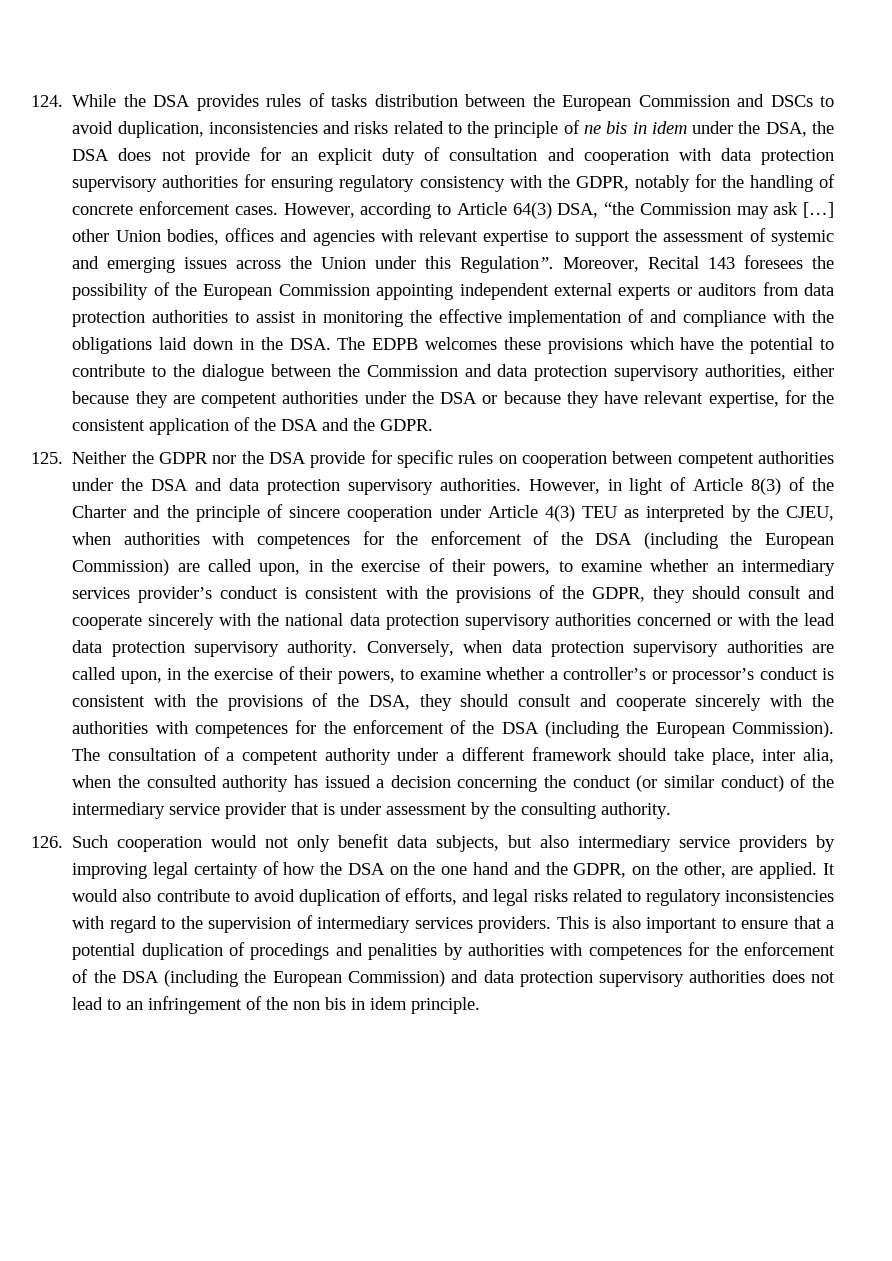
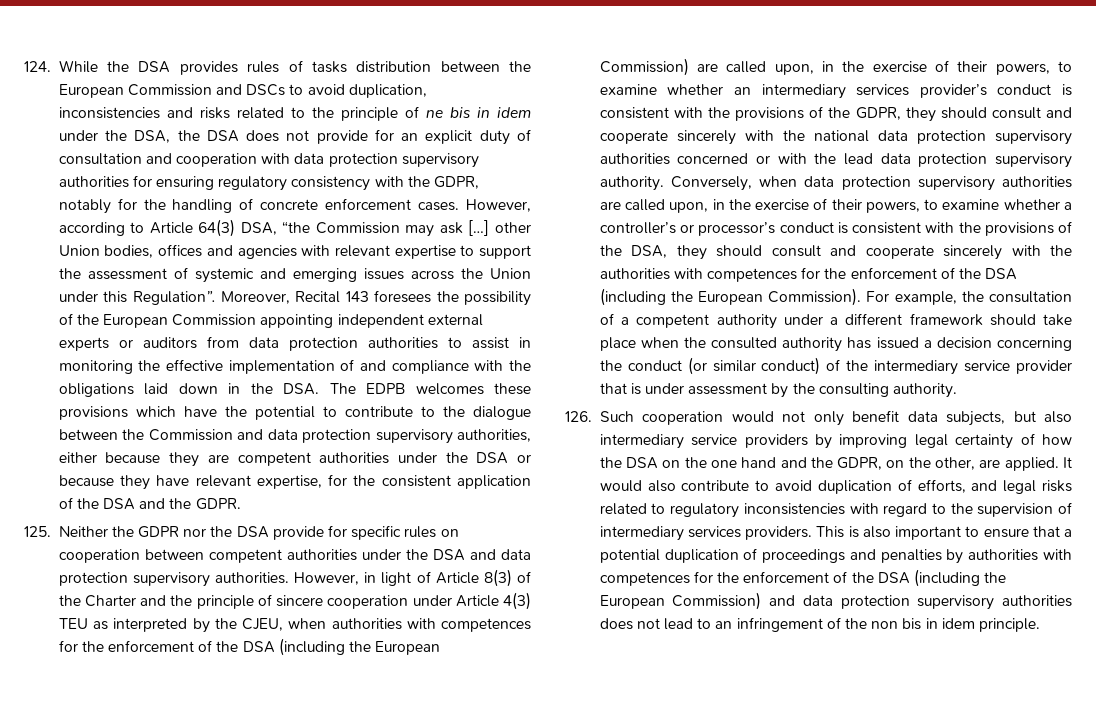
- The consultation of a competent authority under a different framework should take place, inter alia, when the consulted authority has issued a decision concerning the conduct (or similar conduct) of the intermediary service provider that is under assessment by the consulting authority.
+ For example, the consultation of a competent authority under a different framework should take place when the consulted authority has issued a decision concerning the conduct (or similar conduct) of the intermediary service provider that is under assessment by the consulting authority.
- This is also important to ensure that a potential duplication of procedings and penalities by authorities with competences for the enforcement of the DSA (including the European Commission) and data protection supervisory authorities does not lead to an infringement of the non bis in idem principle.
+ This is also important to ensure that a potential duplication of proceedings and penalties by authorities with competences for the enforcement of the DSA (including the European Commission) and data protection supervisory authorities does not lead to an infringement of the non bis in idem principle.

